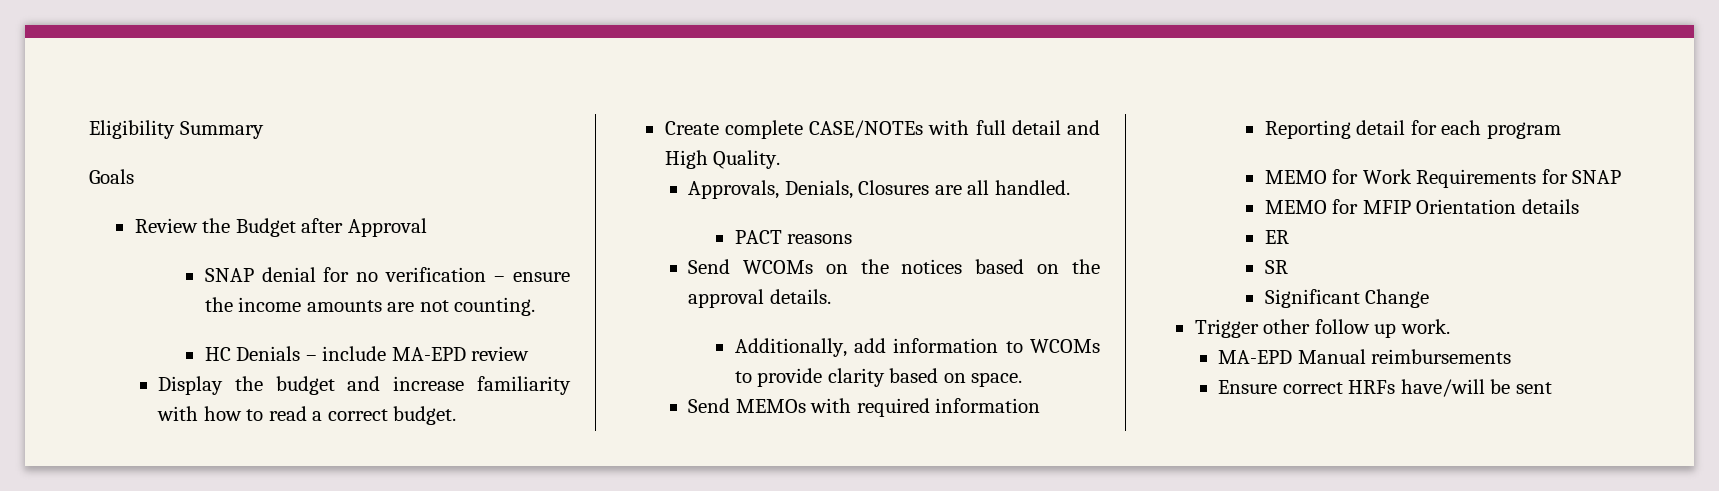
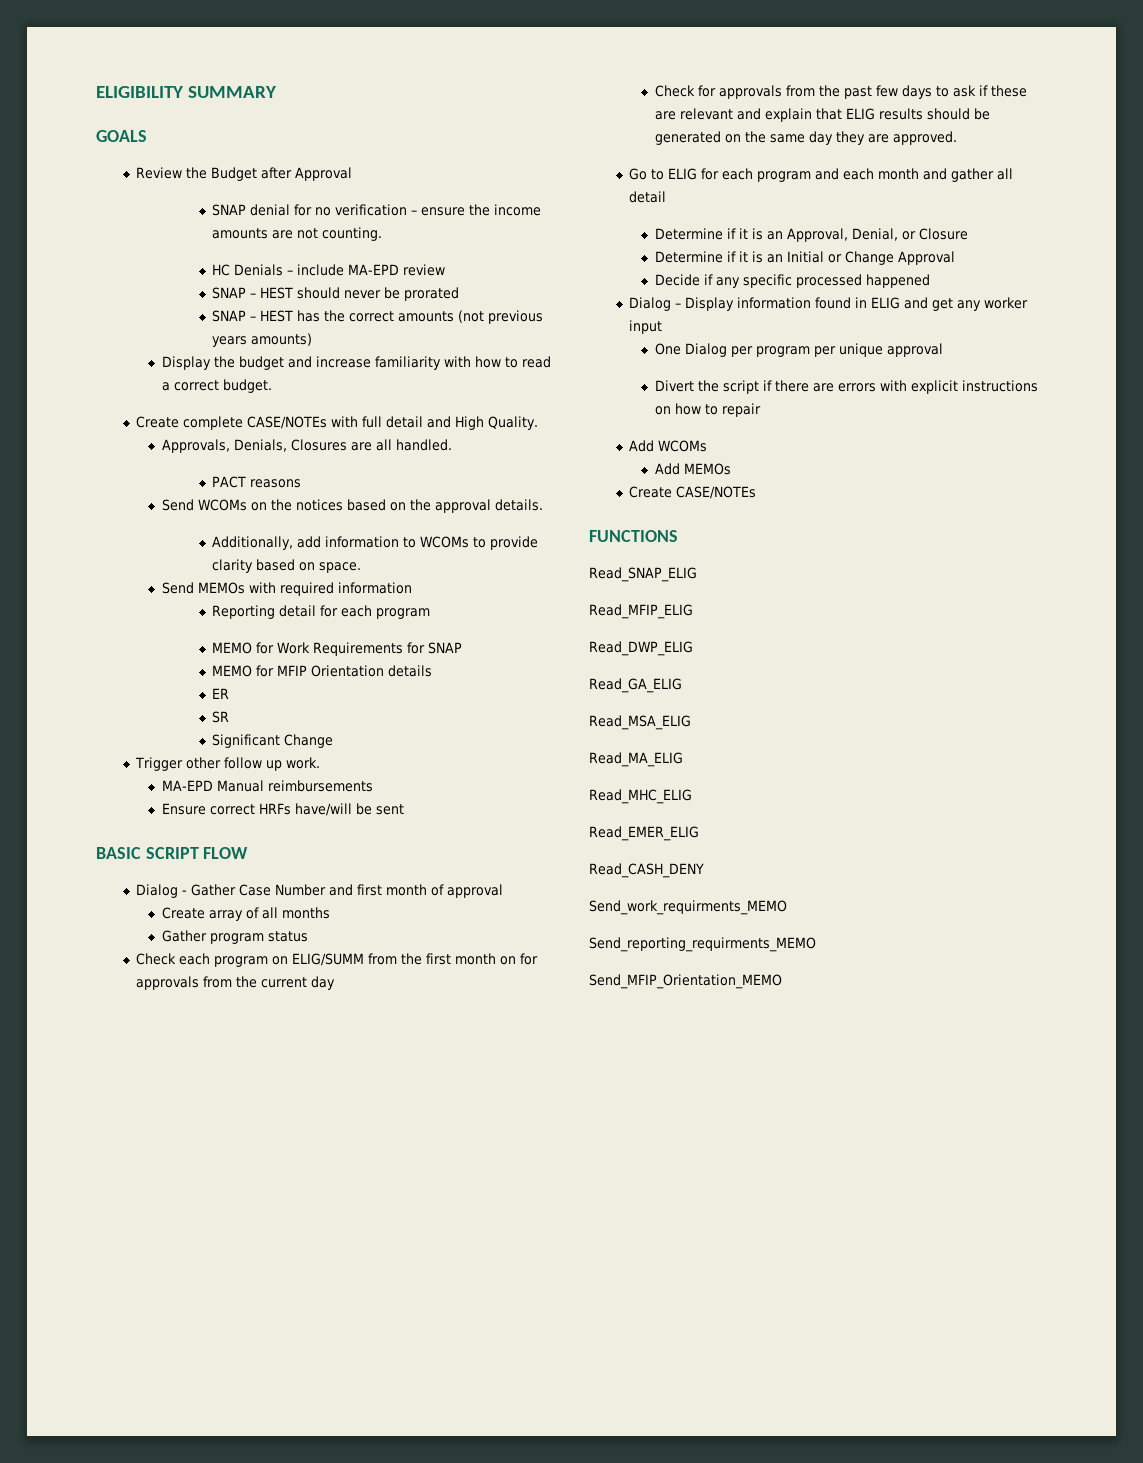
- Eligibility Summary
- Goals
+ ELIGIBILITY SUMMARY
+ GOALS
+ SNAP – HEST should never be prorated
+ SNAP – HEST has the correct amounts (not previous years amounts)
+ BASIC SCRIPT FLOW
+ Dialog - Gather Case Number and first month of approval
+ Create array of all months
+ Gather program status
+ Check each program on ELIG/SUMM from the first month on for approvals from the current day
+ Check for approvals from the past few days to ask if these are relevant and explain that ELIG results should be generated on the same day they are approved.
+ Go to ELIG for each program and each month and gather all detail
+ Determine if it is an Approval, Denial, or Closure
+ Determine if it is an Initial or Change Approval
+ Decide if any specific processed happened
+ Dialog – Display information found in ELIG and get any worker input
+ One Dialog per program per unique approval
+ Divert the script if there are errors with explicit instructions on how to repair
+ Add WCOMs
+ Add MEMOs
+ Create CASE/NOTEs
+ FUNCTIONS
+ Read_SNAP_ELIG
+ Read_MFIP_ELIG
+ Read_DWP_ELIG
+ Read_GA_ELIG
+ Read_MSA_ELIG
+ Read_MA_ELIG
+ Read_MHC_ELIG
+ Read_EMER_ELIG
+ Read_CASH_DENY
+ Send_work_requirments_MEMO
+ Send_reporting_requirments_MEMO
+ Send_MFIP_Orientation_MEMO

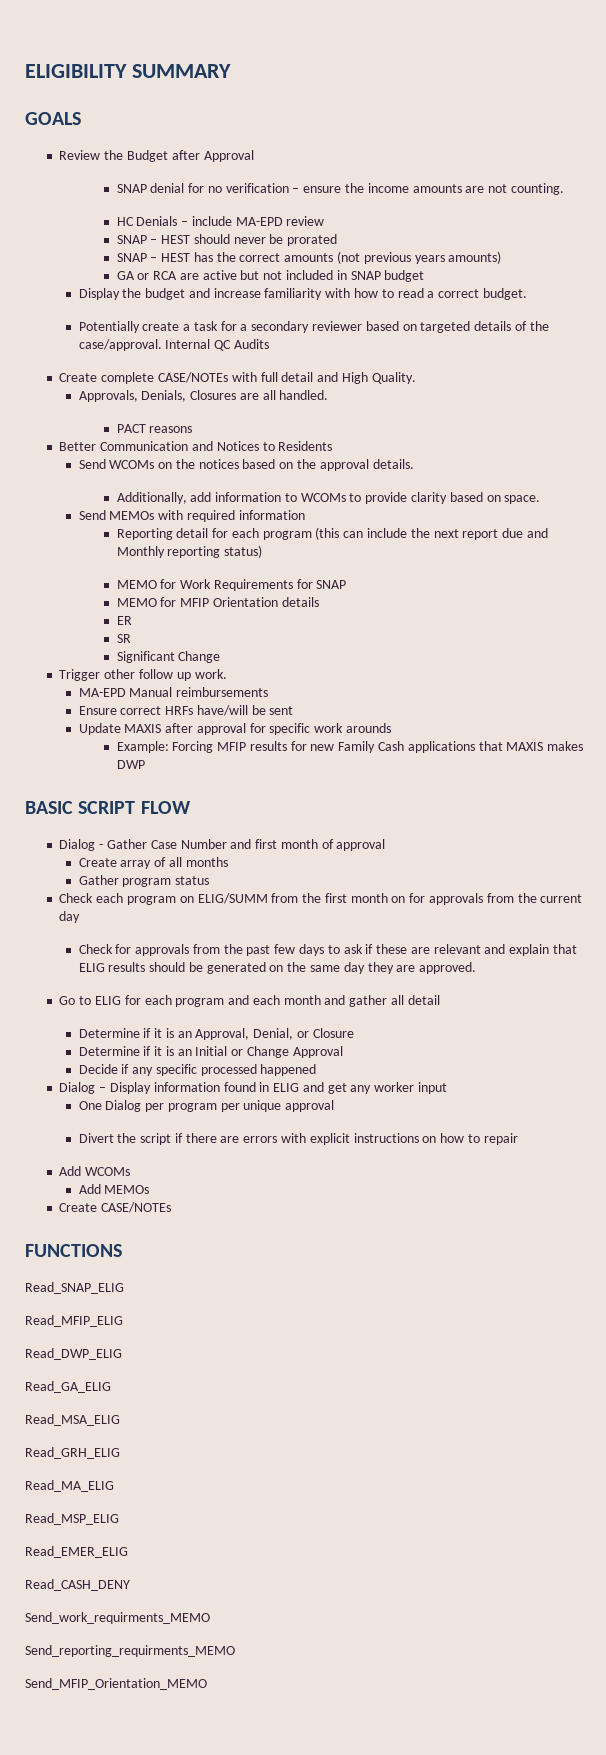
+ GA or RCA are active but not included in SNAP budget
+ Potentially create a task for a secondary reviewer based on targeted details of the case/approval. Internal QC Audits
+ Better Communication and Notices to Residents
- Reporting detail for each program
+ Reporting detail for each program (this can include the next report due and Monthly reporting status)
+ Update MAXIS after approval for specific work arounds
+ Example: Forcing MFIP results for new Family Cash applications that MAXIS makes DWP
+ Read_GRH_ELIG
- Read_MHC_ELIG
+ Read_MSP_ELIG

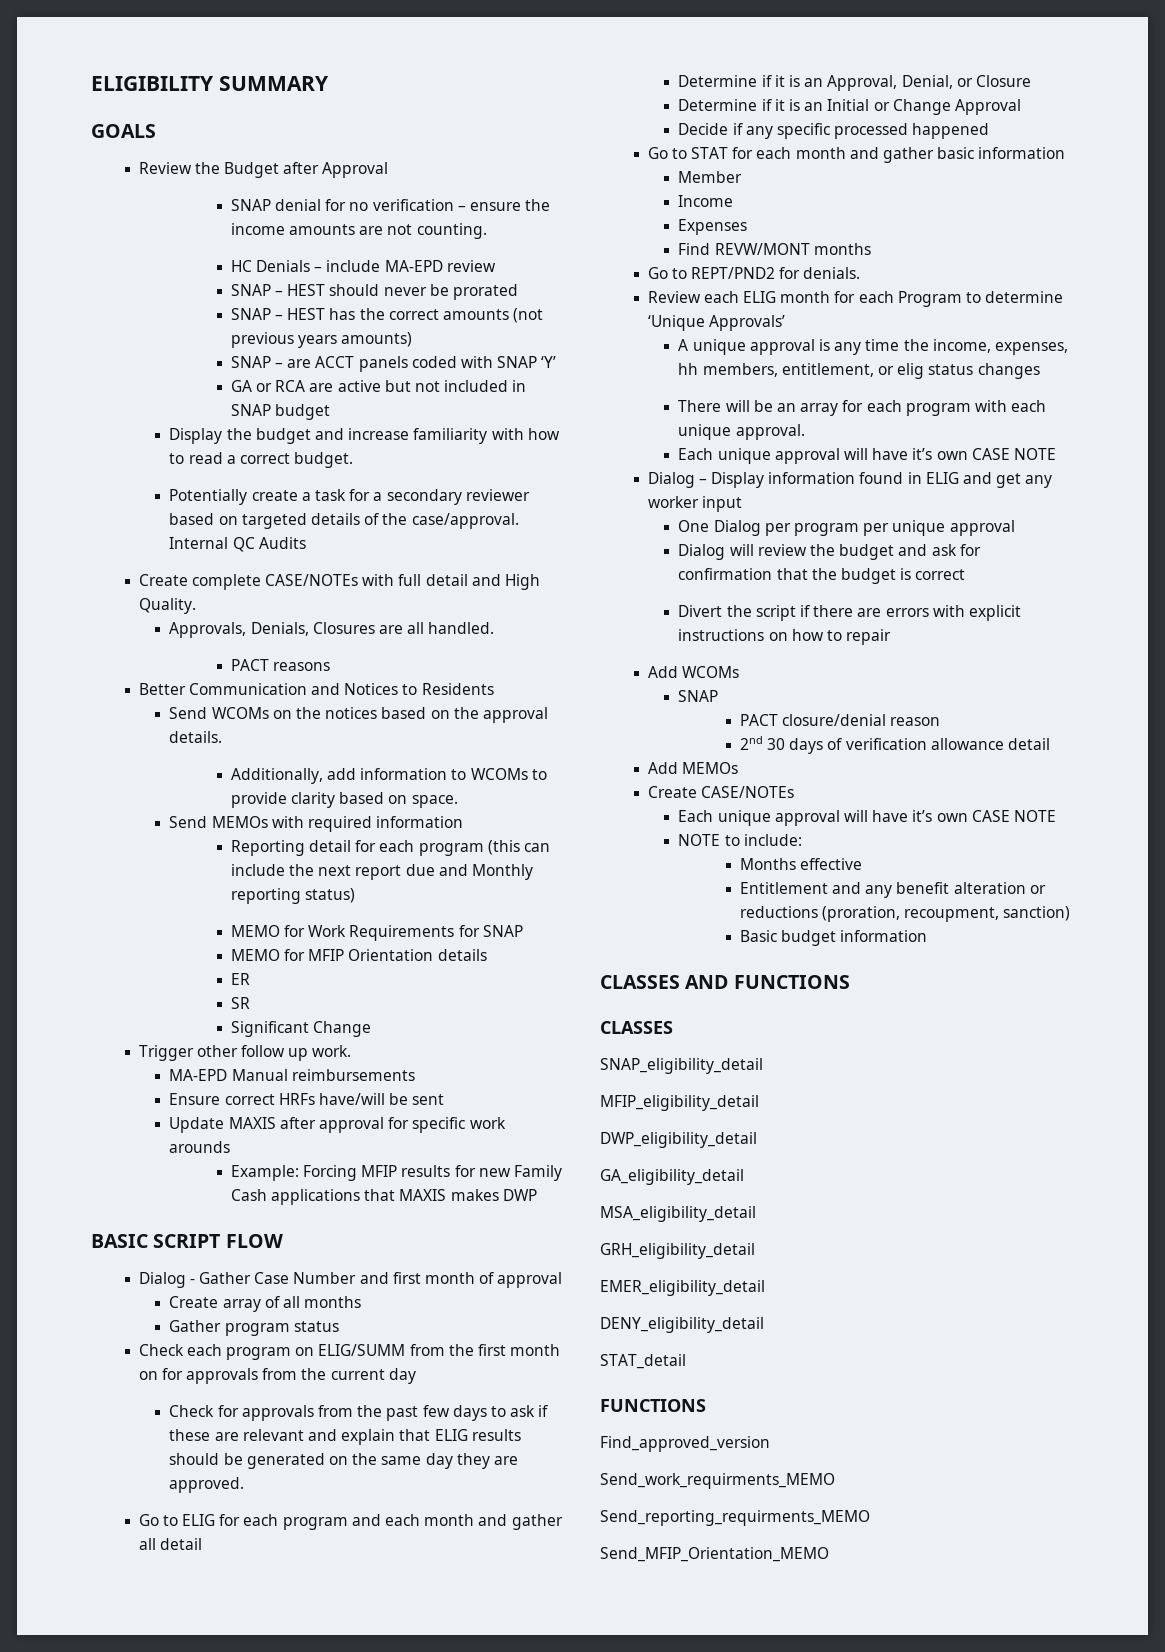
+ SNAP – are ACCT panels coded with SNAP ‘Y’
+ Go to STAT for each month and gather basic information
+ Member
+ Income
+ Expenses
+ Find REVW/MONT months
+ Go to REPT/PND2 for denials.
+ Review each ELIG month for each Program to determine ‘Unique Approvals’
+ A unique approval is any time the income, expenses, hh members, entitlement, or elig status changes
+ There will be an array for each program with each unique approval.
+ Each unique approval will have it’s own CASE NOTE
+ Dialog will review the budget and ask for confirmation that the budget is correct
  Add WCOMs
+ SNAP
+ PACT closure/denial reason
+ 2nd 30 days of verification allowance detail
  Add MEMOs
  Create CASE/NOTEs
+ Each unique approval will have it’s own CASE NOTE
+ NOTE to include:
+ Months effective
+ Entitlement and any benefit alteration or reductions (proration, recoupment, sanction)
+ Basic budget information
+ CLASSES AND FUNCTIONS
+ CLASSES
+ SNAP_eligibility_detail
+ MFIP_eligibility_detail
+ DWP_eligibility_detail
+ GA_eligibility_detail
+ MSA_eligibility_detail
+ GRH_eligibility_detail
+ EMER_eligibility_detail
+ DENY_eligibility_detail
+ STAT_detail
  FUNCTIONS
- Read_SNAP_ELIG
- Read_MFIP_ELIG
- Read_DWP_ELIG
- Read_GA_ELIG
- Read_MSA_ELIG
- Read_GRH_ELIG
- Read_MA_ELIG
- Read_MSP_ELIG
- Read_EMER_ELIG
- Read_CASH_DENY
+ Find_approved_version

